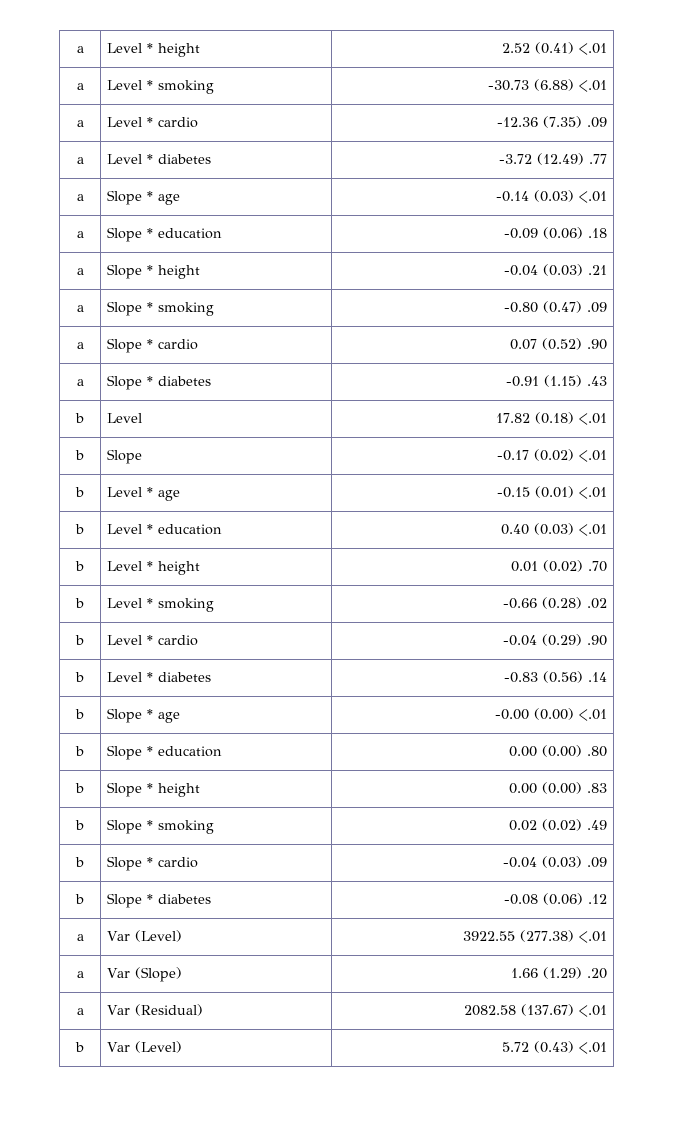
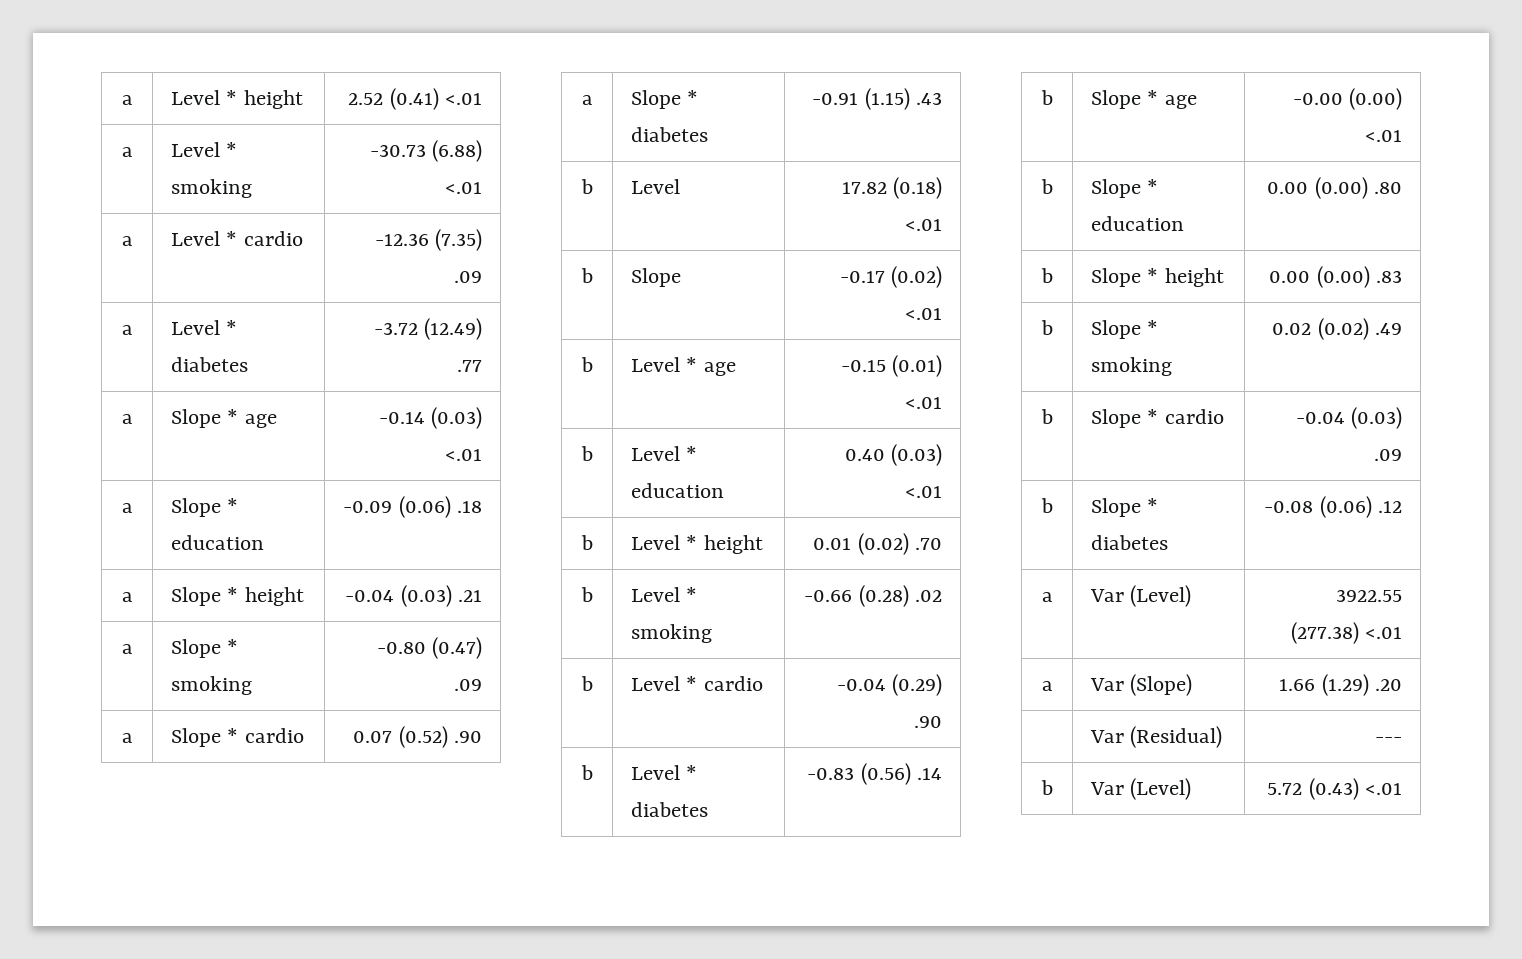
- a | Var (Residual) | 2082.58 (137.67) <.01
+ | Var (Residual) | ---

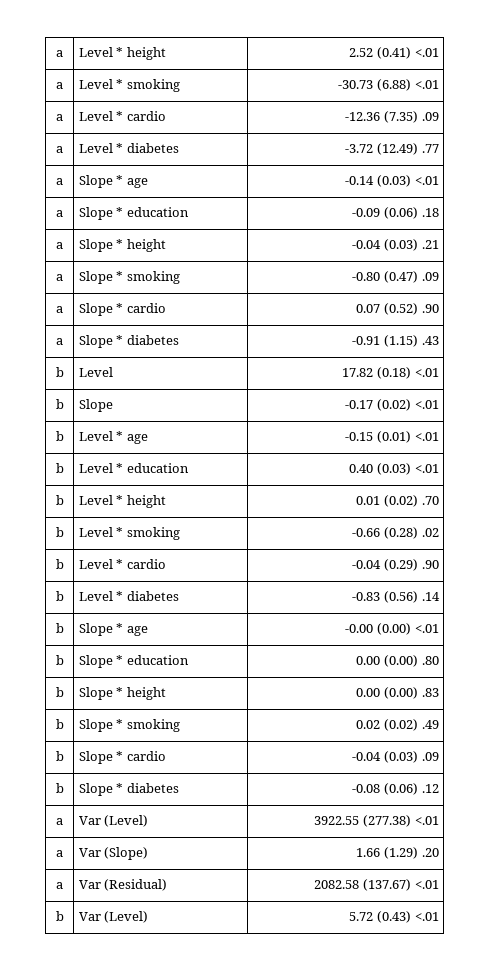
- | Var (Residual) | ---
+ a | Var (Residual) | 2082.58 (137.67) <.01

